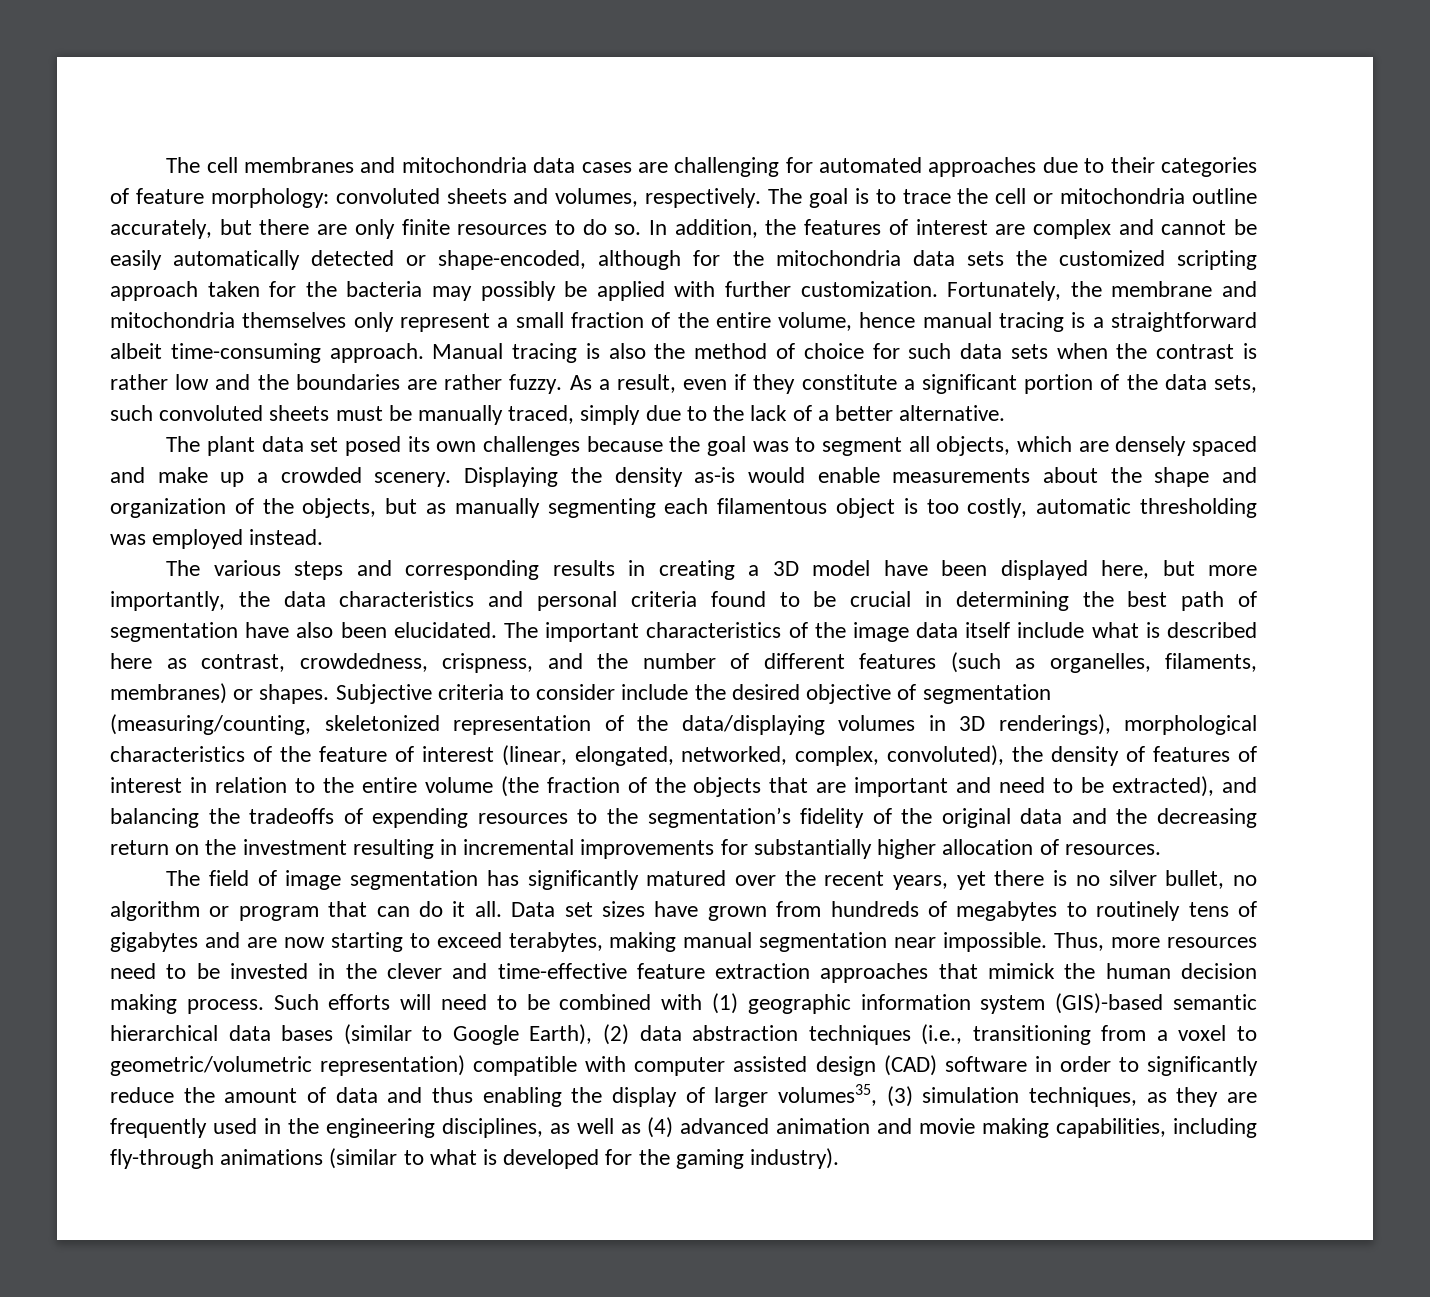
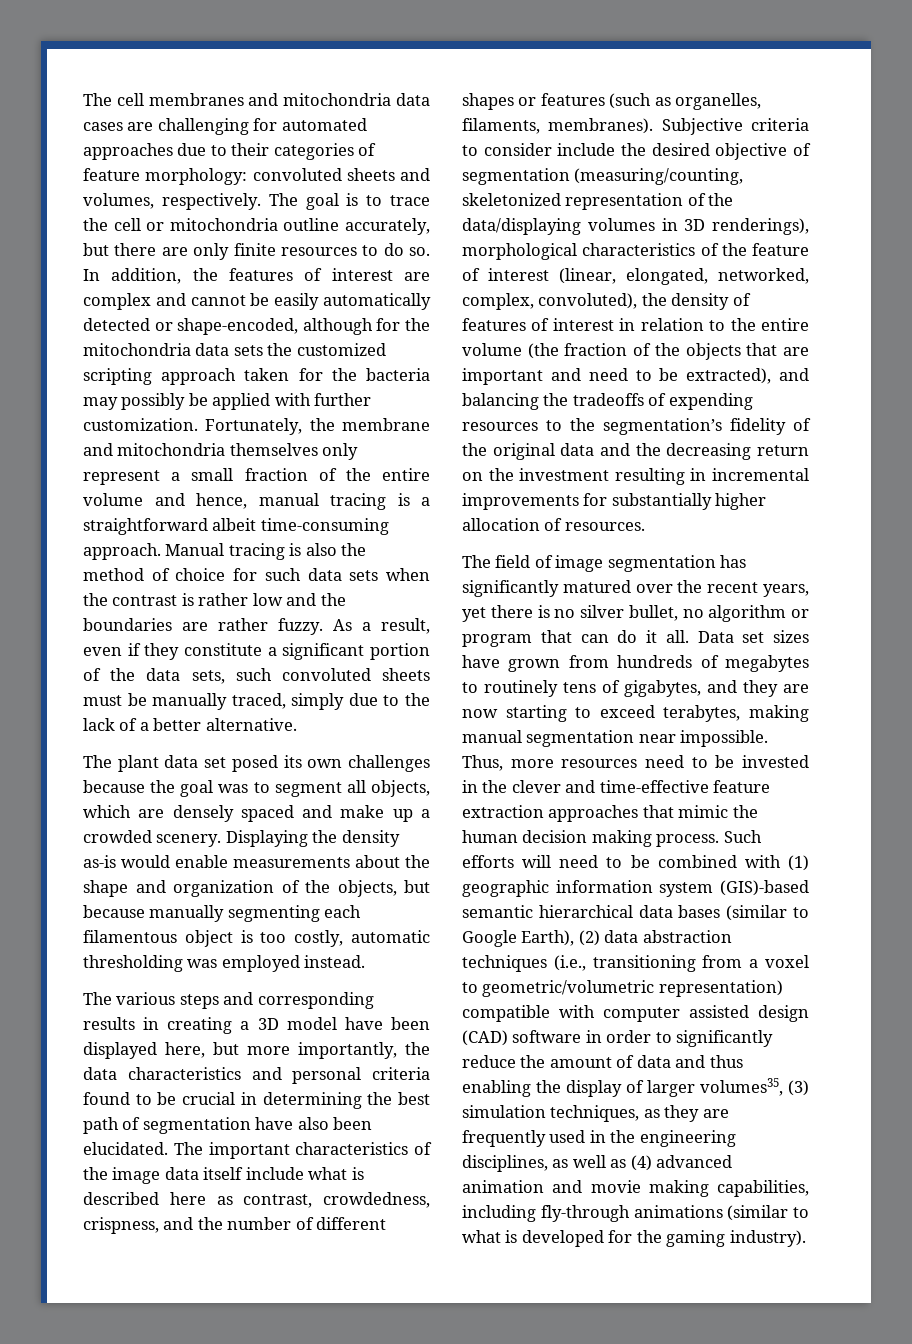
- Fortunately, the membrane and mitochondria themselves only represent a small fraction of the entire volume, hence manual tracing is a straightforward albeit time-consuming approach.
+ Fortunately, the membrane and mitochondria themselves only represent a small fraction of the entire volume and hence, manual tracing is a straightforward albeit time-consuming approach.
- Displaying the density as-is would enable measurements about the shape and organization of the objects, but as manually segmenting each filamentous object is too costly, automatic thresholding was employed instead.
+ Displaying the density as-is would enable measurements about the shape and organization of the objects, but because manually segmenting each filamentous object is too costly, automatic thresholding was employed instead.
- The important characteristics of the image data itself include what is described here as contrast, crowdedness, crispness, and the number of different features (such as organelles, filaments, membranes) or shapes.
+ The important characteristics of the image data itself include what is described here as contrast, crowdedness, crispness, and the number of different shapes or features (such as organelles, filaments, membranes).
- Data set sizes have grown from hundreds of megabytes to routinely tens of gigabytes and are now starting to exceed terabytes, making manual segmentation near impossible.
+ Data set sizes have grown from hundreds of megabytes to routinely tens of gigabytes, and they are now starting to exceed terabytes, making manual segmentation near impossible.
- Thus, more resources need to be invested in the clever and time-effective feature extraction approaches that mimick the human decision making process.
+ Thus, more resources need to be invested in the clever and time-effective feature extraction approaches that mimic the human decision making process.

